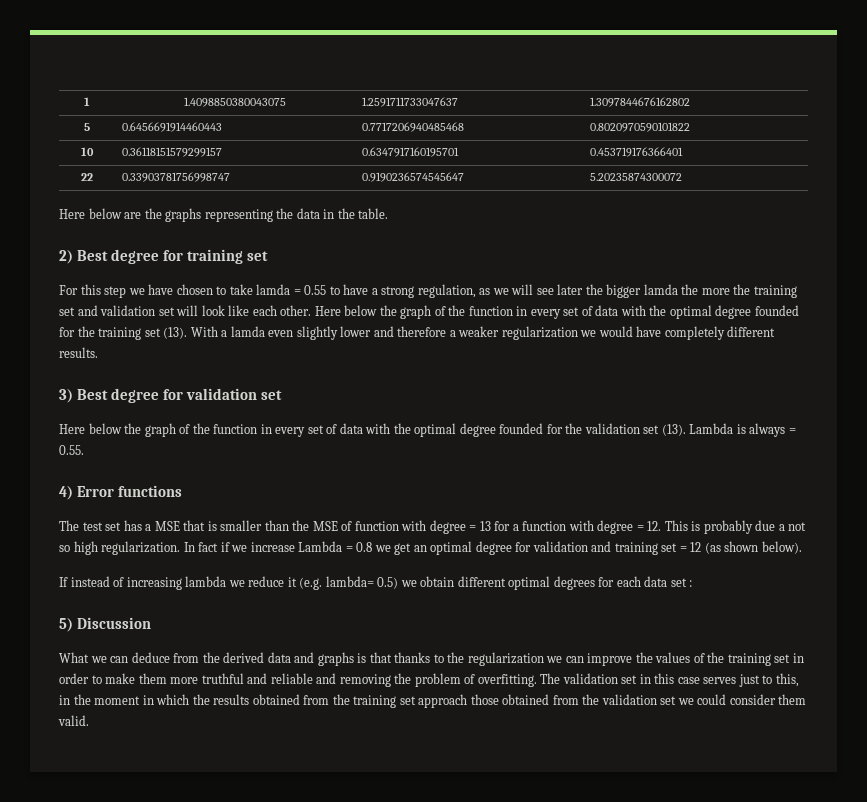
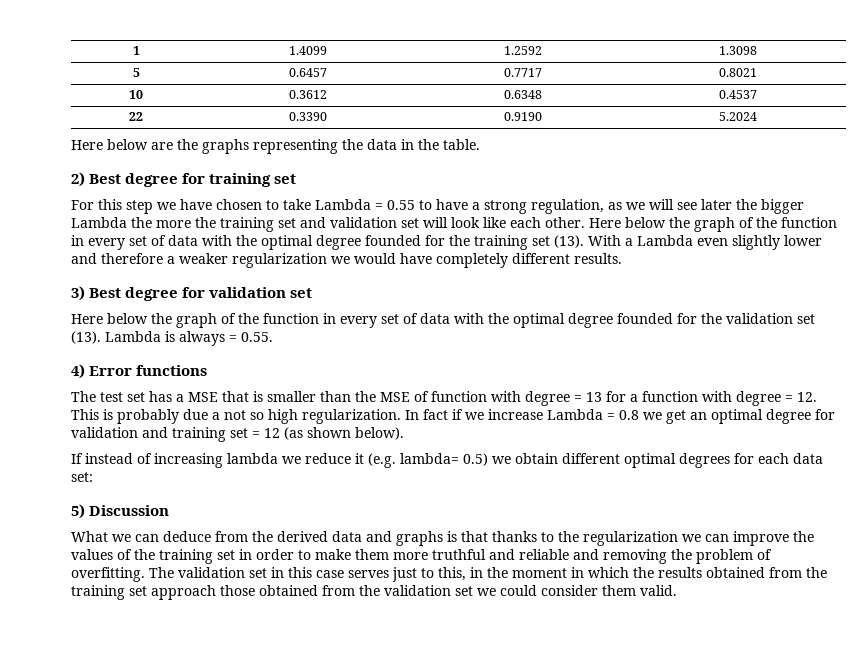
- 1 | 1.4098850380043075 | 1.2591711733047637 | 1.3097844676162802
- 5 | 0.6456691914460443 | 0.7717206940485468 | 0.8020970590101822
- 10 | 0.36118151579299157 | 0.6347917160195701 | 0.453719176366401
- 22 | 0.33903781756998747 | 0.9190236574545647 | 5.20235874300072
+ 1 | 1.4099 | 1.2592 | 1.3098
+ 5 | 0.6457 | 0.7717 | 0.8021
+ 10 | 0.3612 | 0.6348 | 0.4537
+ 22 | 0.3390 | 0.9190 | 5.2024
- For this step we have chosen to take lamda = 0.55 to have a strong regulation, as we will see later the bigger lamda the more the training set and validation set will look like each other.
+ For this step we have chosen to take Lambda = 0.55 to have a strong regulation, as we will see later the bigger Lambda the more the training set and validation set will look like each other.
- With a lamda even slightly lower and therefore a weaker regularization we would have completely different results.
+ With a Lambda even slightly lower and therefore a weaker regularization we would have completely different results.
- If instead of increasing lambda we reduce it (e.g. lambda= 0.5) we obtain different optimal degrees for each data set :
+ If instead of increasing lambda we reduce it (e.g. lambda= 0.5) we obtain different optimal degrees for each data set:

